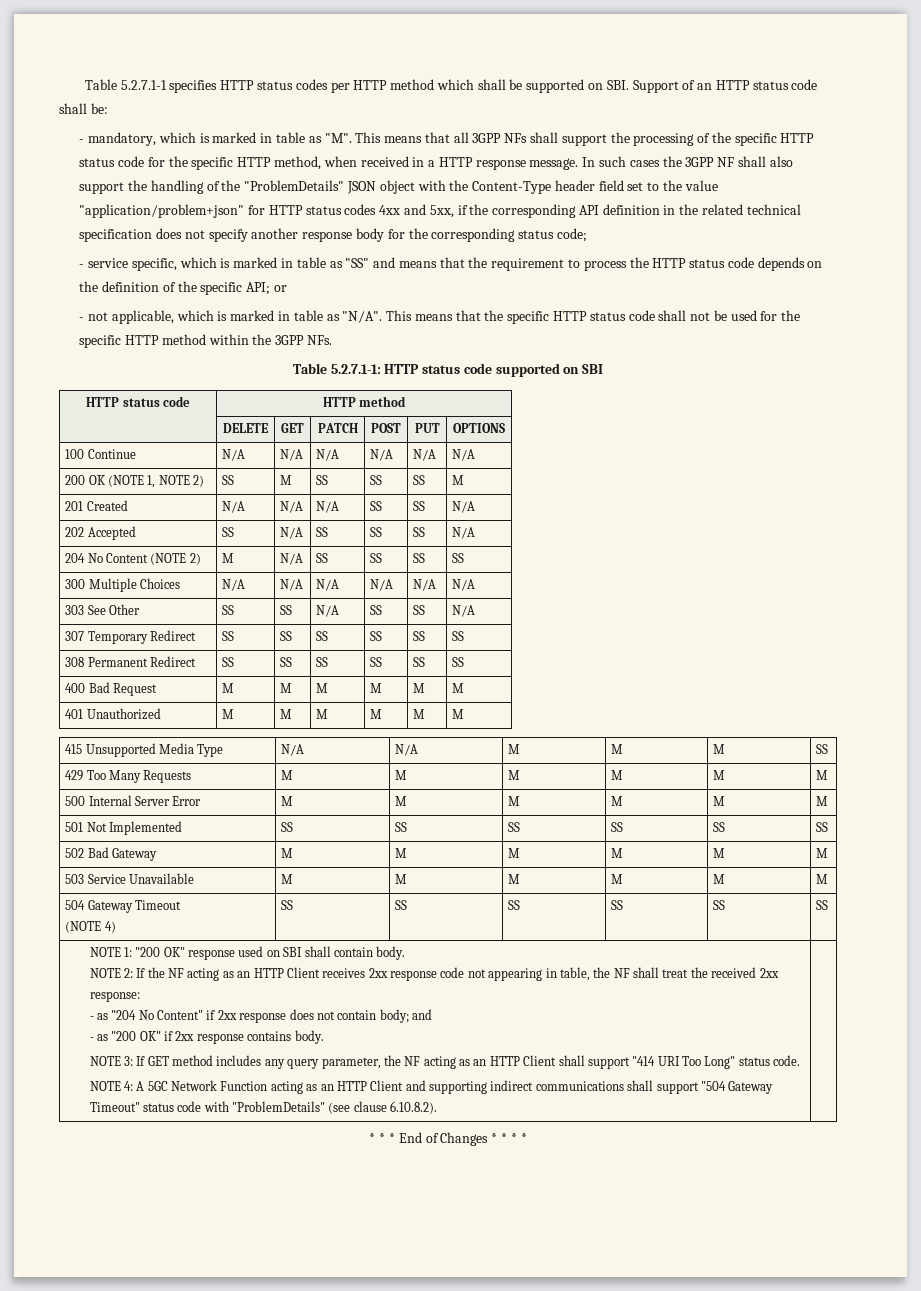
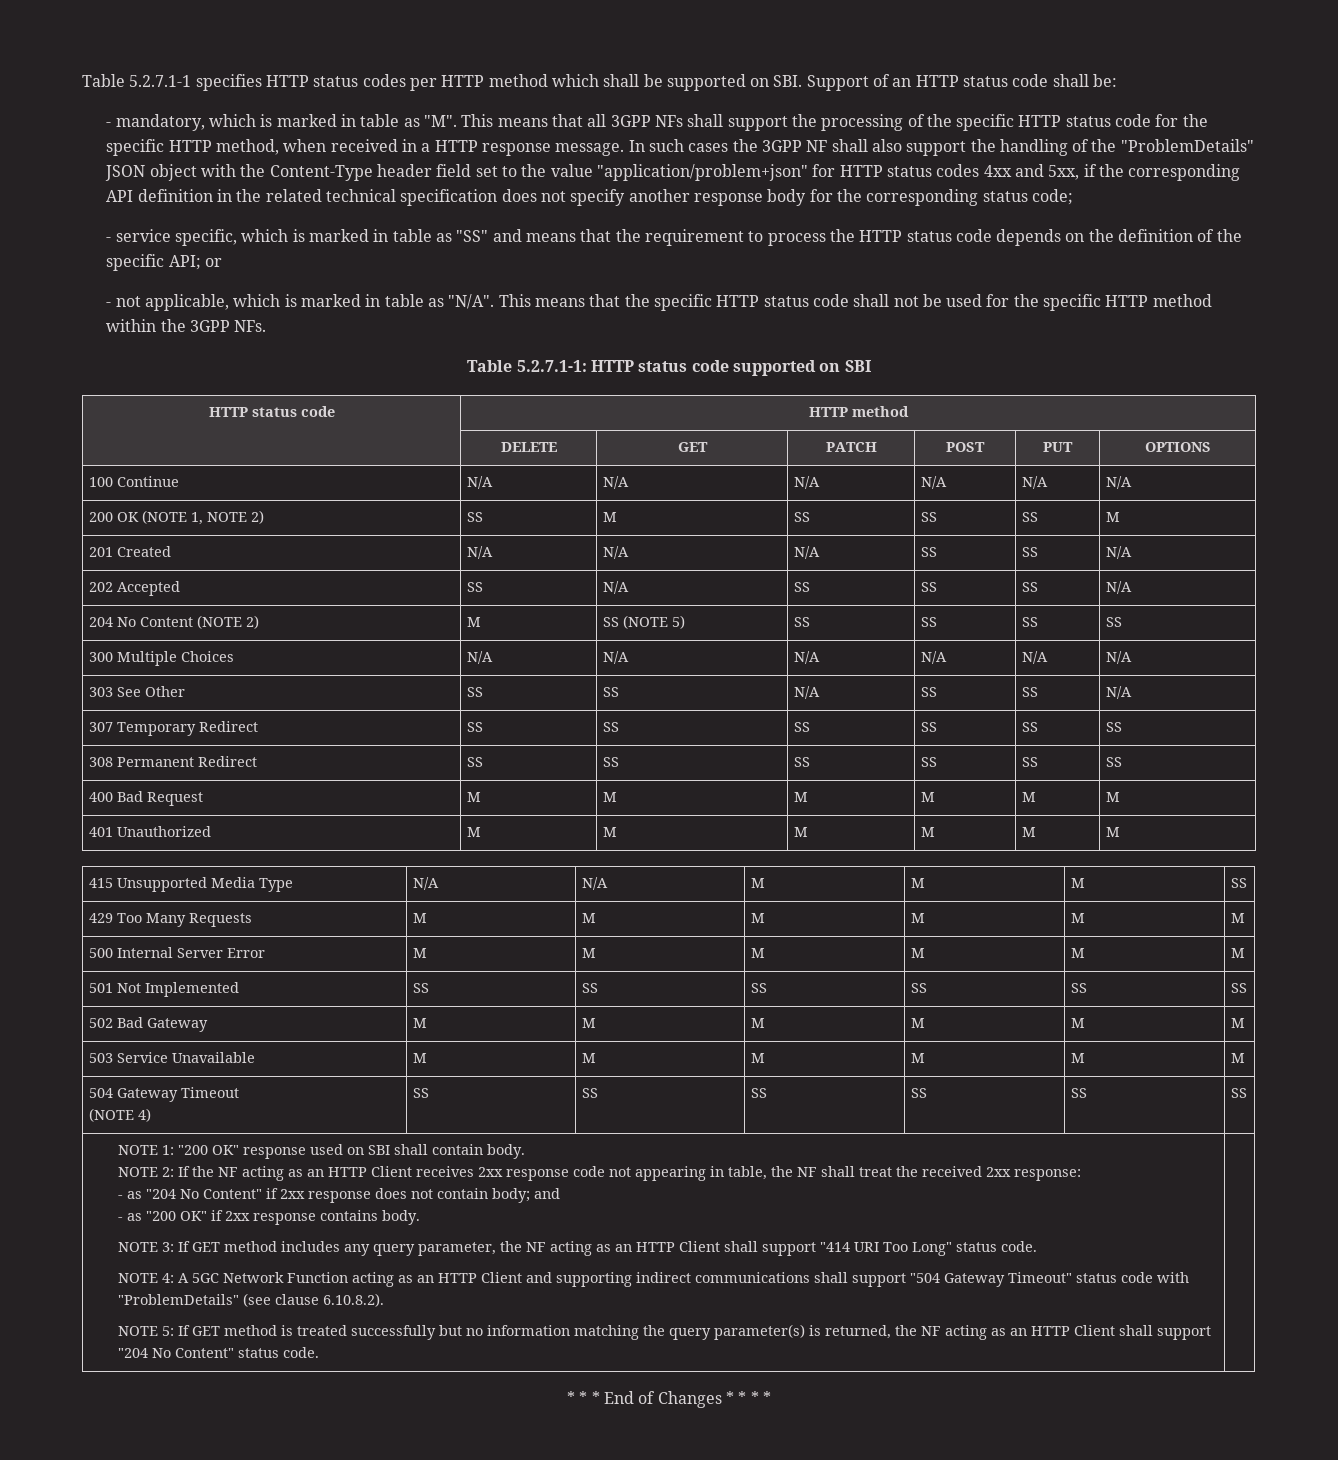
- 204 No Content (NOTE 2) | M | N/A | SS | SS | SS | SS
+ 204 No Content (NOTE 2) | M | SS (NOTE 5) | SS | SS | SS | SS
+ NOTE 5: If GET method is treated successfully but no information matching the query parameter(s) is returned, the NF acting as an HTTP Client shall support "204 No Content" status code.

